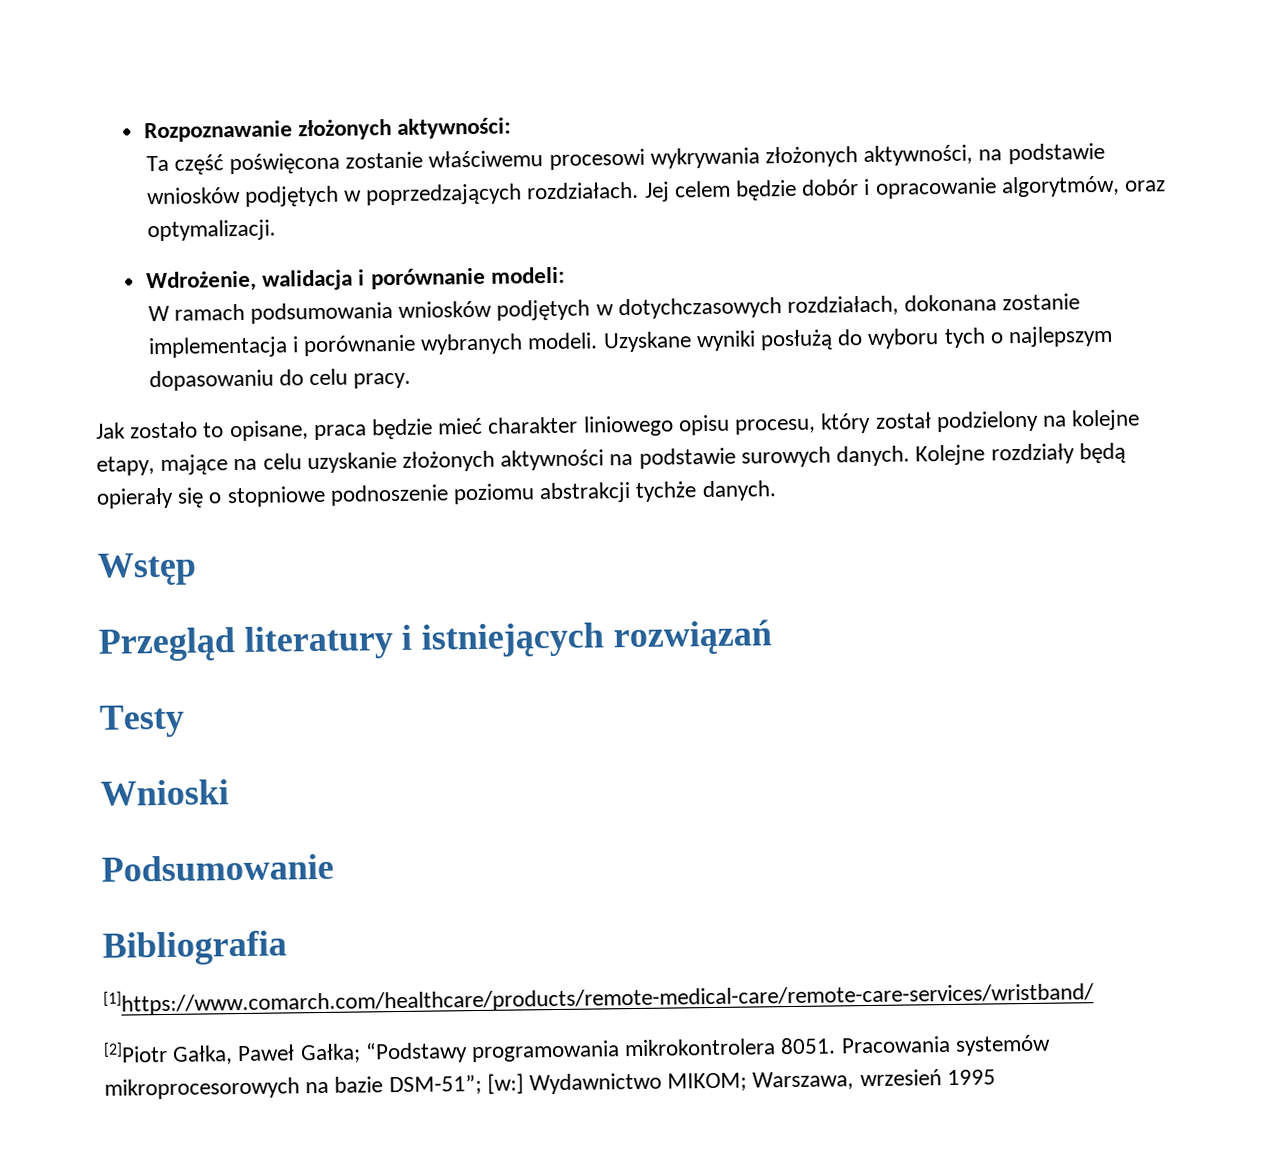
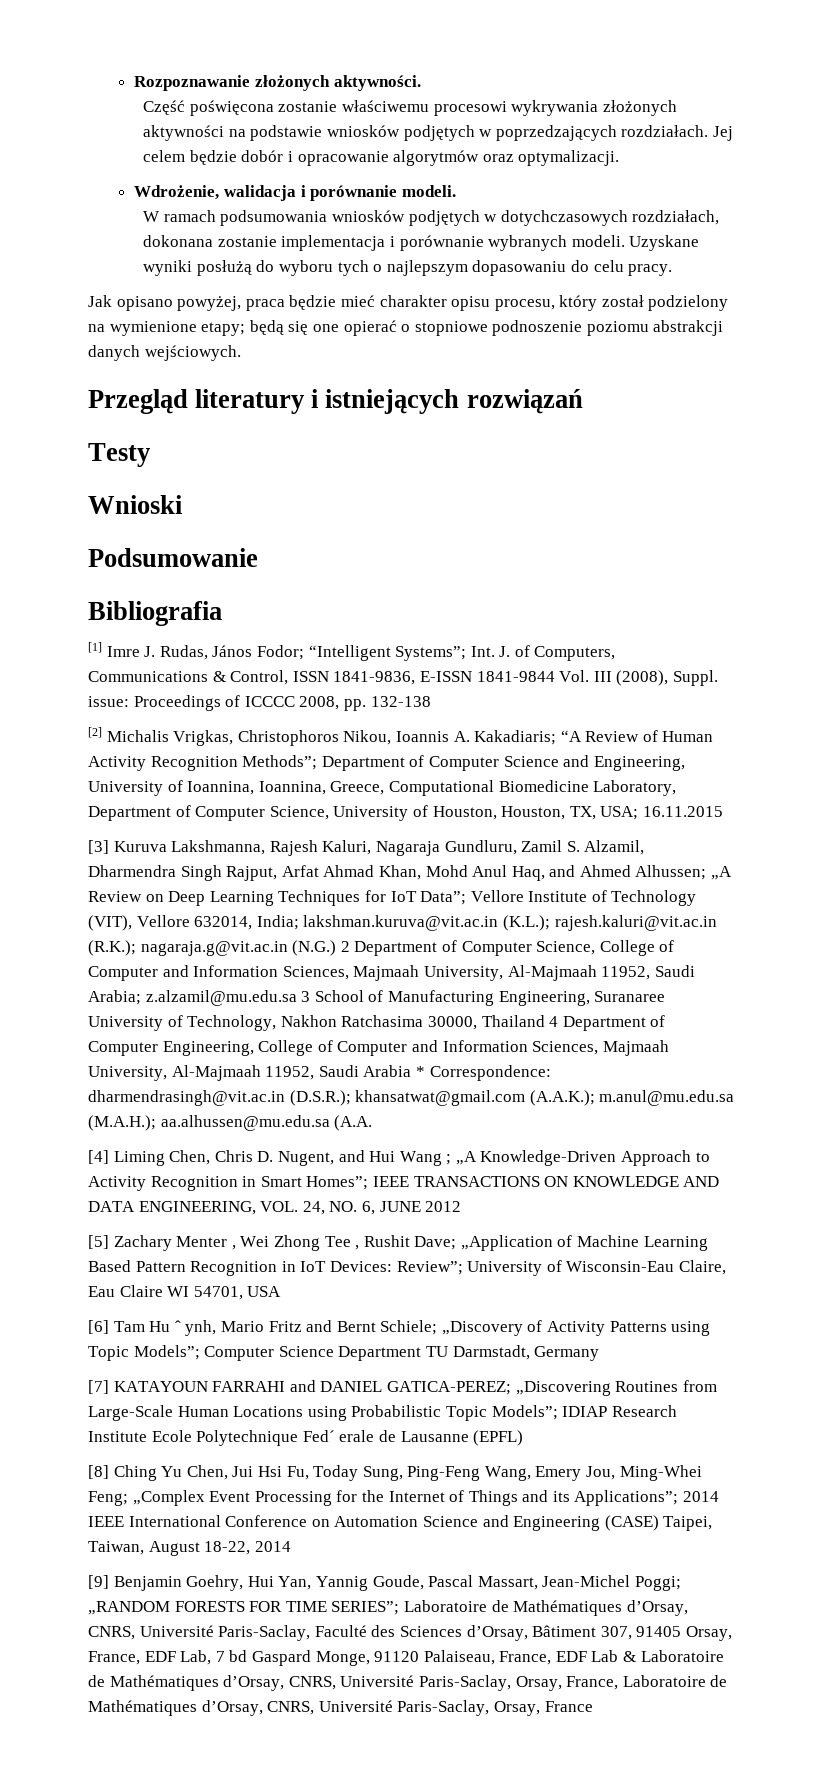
- Rozpoznawanie złożonych aktywności:
- Ta część poświęcona zostanie właściwemu procesowi wykrywania złożonych aktywności, na podstawie wniosków podjętych w poprzedzających rozdziałach.
+ Rozpoznawanie złożonych aktywności.
+ Część poświęcona zostanie właściwemu procesowi wykrywania złożonych aktywności na podstawie wniosków podjętych w poprzedzających rozdziałach.
- Jej celem będzie dobór i opracowanie algorytmów, oraz optymalizacji.
+ Jej celem będzie dobór i opracowanie algorytmów oraz optymalizacji.
- Wdrożenie, walidacja i porównanie modeli:
+ Wdrożenie, walidacja i porównanie modeli.
- Jak zostało to opisane, praca będzie mieć charakter liniowego opisu procesu, który został podzielony na kolejne etapy, mające na celu uzyskanie złożonych aktywności na podstawie surowych danych. Kolejne rozdziały będą opierały się o stopniowe podnoszenie poziomu abstrakcji tychże danych.
- Wstęp
+ Jak opisano powyżej, praca będzie mieć charakter opisu procesu, który został podzielony na wymienione etapy; będą się one opierać o stopniowe podnoszenie poziomu abstrakcji danych wejściowych.
- [1]https://www.comarch.com/healthcare/products/remote-medical-care/remote-care-services/wristband/
- [2]Piotr Gałka, Paweł Gałka; “Podstawy programowania mikrokontrolera 8051. Pracowania systemów mikroprocesorowych na bazie DSM-51”; [w:] Wydawnictwo MIKOM; Warszawa, wrzesień 1995
+ [1] Imre J. Rudas, János Fodor; “Intelligent Systems”; Int. J. of Computers, Communications & Control, ISSN 1841-9836, E-ISSN 1841-9844 Vol. III (2008), Suppl. issue: Proceedings of ICCCC 2008, pp. 132-138
+ [2] Michalis Vrigkas, Christophoros Nikou, Ioannis A. Kakadiaris; “A Review of Human Activity Recognition Methods”; Department of Computer Science and Engineering, University of Ioannina, Ioannina, Greece, Computational Biomedicine Laboratory, Department of Computer Science, University of Houston, Houston, TX, USA; 16.11.2015
+ [3] Kuruva Lakshmanna, Rajesh Kaluri, Nagaraja Gundluru, Zamil S. Alzamil, Dharmendra Singh Rajput, Arfat Ahmad Khan, Mohd Anul Haq, and Ahmed Alhussen; „A Review on Deep Learning Techniques for IoT Data”; Vellore Institute of Technology (VIT), Vellore 632014, India; lakshman.kuruva@vit.ac.in (K.L.); rajesh.kaluri@vit.ac.in (R.K.); nagaraja.g@vit.ac.in (N.G.) 2 Department of Computer Science, College of Computer and Information Sciences, Majmaah University, Al-Majmaah 11952, Saudi Arabia; z.alzamil@mu.edu.sa 3 School of Manufacturing Engineering, Suranaree University of Technology, Nakhon Ratchasima 30000, Thailand 4 Department of Computer Engineering, College of Computer and Information Sciences, Majmaah University, Al-Majmaah 11952, Saudi Arabia * Correspondence: dharmendrasingh@vit.ac.in (D.S.R.); khansatwat@gmail.com (A.A.K.); m.anul@mu.edu.sa (M.A.H.); aa.alhussen@mu.edu.sa (A.A.
+ [4] Liming Chen, Chris D. Nugent, and Hui Wang ; „A Knowledge-Driven Approach to Activity Recognition in Smart Homes”; IEEE TRANSACTIONS ON KNOWLEDGE AND DATA ENGINEERING, VOL. 24, NO. 6, JUNE 2012
+ [5] Zachary Menter , Wei Zhong Tee , Rushit Dave; „Application of Machine Learning Based Pattern Recognition in IoT Devices: Review”; University of Wisconsin-Eau Claire, Eau Claire WI 54701, USA
+ [6] Tam Hu ˆ ynh, Mario Fritz and Bernt Schiele; „Discovery of Activity Patterns using Topic Models”; Computer Science Department TU Darmstadt, Germany
+ [7] KATAYOUN FARRAHI and DANIEL GATICA-PEREZ; „Discovering Routines from Large-Scale Human Locations using Probabilistic Topic Models”; IDIAP Research Institute Ecole Polytechnique Fed´ erale de Lausanne (EPFL)
+ [8] Ching Yu Chen, Jui Hsi Fu, Today Sung, Ping-Feng Wang, Emery Jou, Ming-Whei Feng; „Complex Event Processing for the Internet of Things and its Applications”; 2014 IEEE International Conference on Automation Science and Engineering (CASE) Taipei, Taiwan, August 18-22, 2014
+ [9] Benjamin Goehry, Hui Yan, Yannig Goude, Pascal Massart, Jean-Michel Poggi; „RANDOM FORESTS FOR TIME SERIES”; Laboratoire de Mathématiques d’Orsay, CNRS, Université Paris-Saclay, Faculté des Sciences d’Orsay, Bâtiment 307, 91405 Orsay, France, EDF Lab, 7 bd Gaspard Monge, 91120 Palaiseau, France, EDF Lab & Laboratoire de Mathématiques d’Orsay, CNRS, Université Paris-Saclay, Orsay, France, Laboratoire de Mathématiques d’Orsay, CNRS, Université Paris-Saclay, Orsay, France

